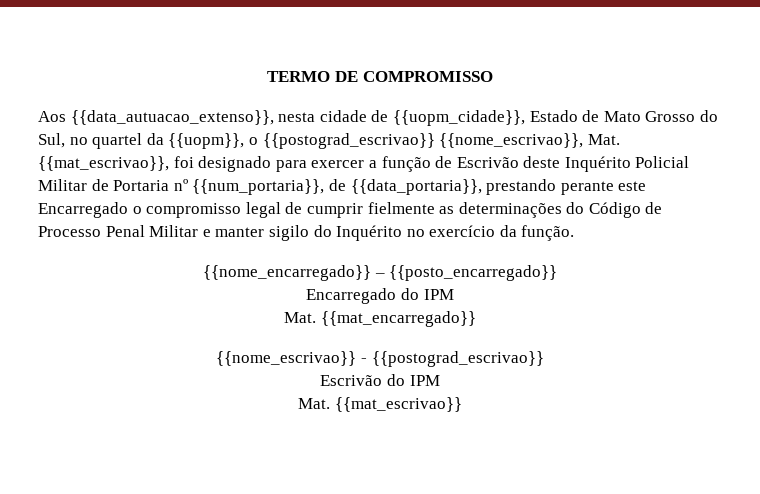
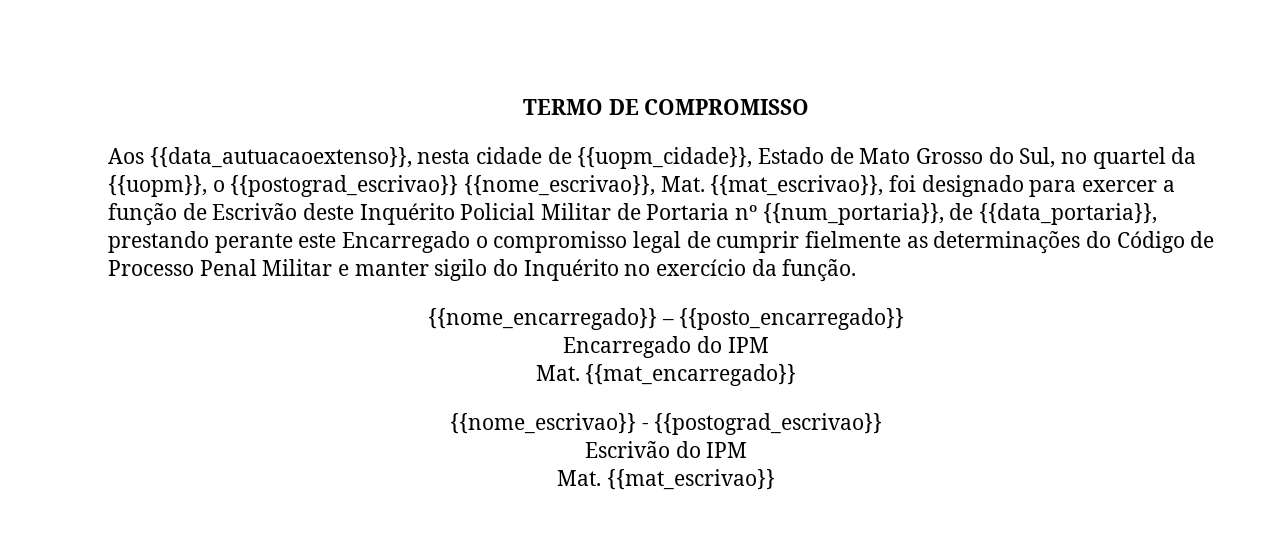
- Aos {{data_autuacao_extenso}}, nesta cidade de {{uopm_cidade}}, Estado de Mato Grosso do Sul, no quartel da {{uopm}}, o {{postograd_escrivao}} {{nome_escrivao}}, Mat. {{mat_escrivao}}, foi designado para exercer a função de Escrivão deste Inquérito Policial Militar de Portaria nº {{num_portaria}}, de {{data_portaria}}, prestando perante este Encarregado o compromisso legal de cumprir fielmente as determinações do Código de Processo Penal Militar e manter sigilo do Inquérito no exercício da função.
+ Aos {{data_autuacaoextenso}}, nesta cidade de {{uopm_cidade}}, Estado de Mato Grosso do Sul, no quartel da {{uopm}}, o {{postograd_escrivao}} {{nome_escrivao}}, Mat. {{mat_escrivao}}, foi designado para exercer a função de Escrivão deste Inquérito Policial Militar de Portaria nº {{num_portaria}}, de {{data_portaria}}, prestando perante este Encarregado o compromisso legal de cumprir fielmente as determinações do Código de Processo Penal Militar e manter sigilo do Inquérito no exercício da função.

